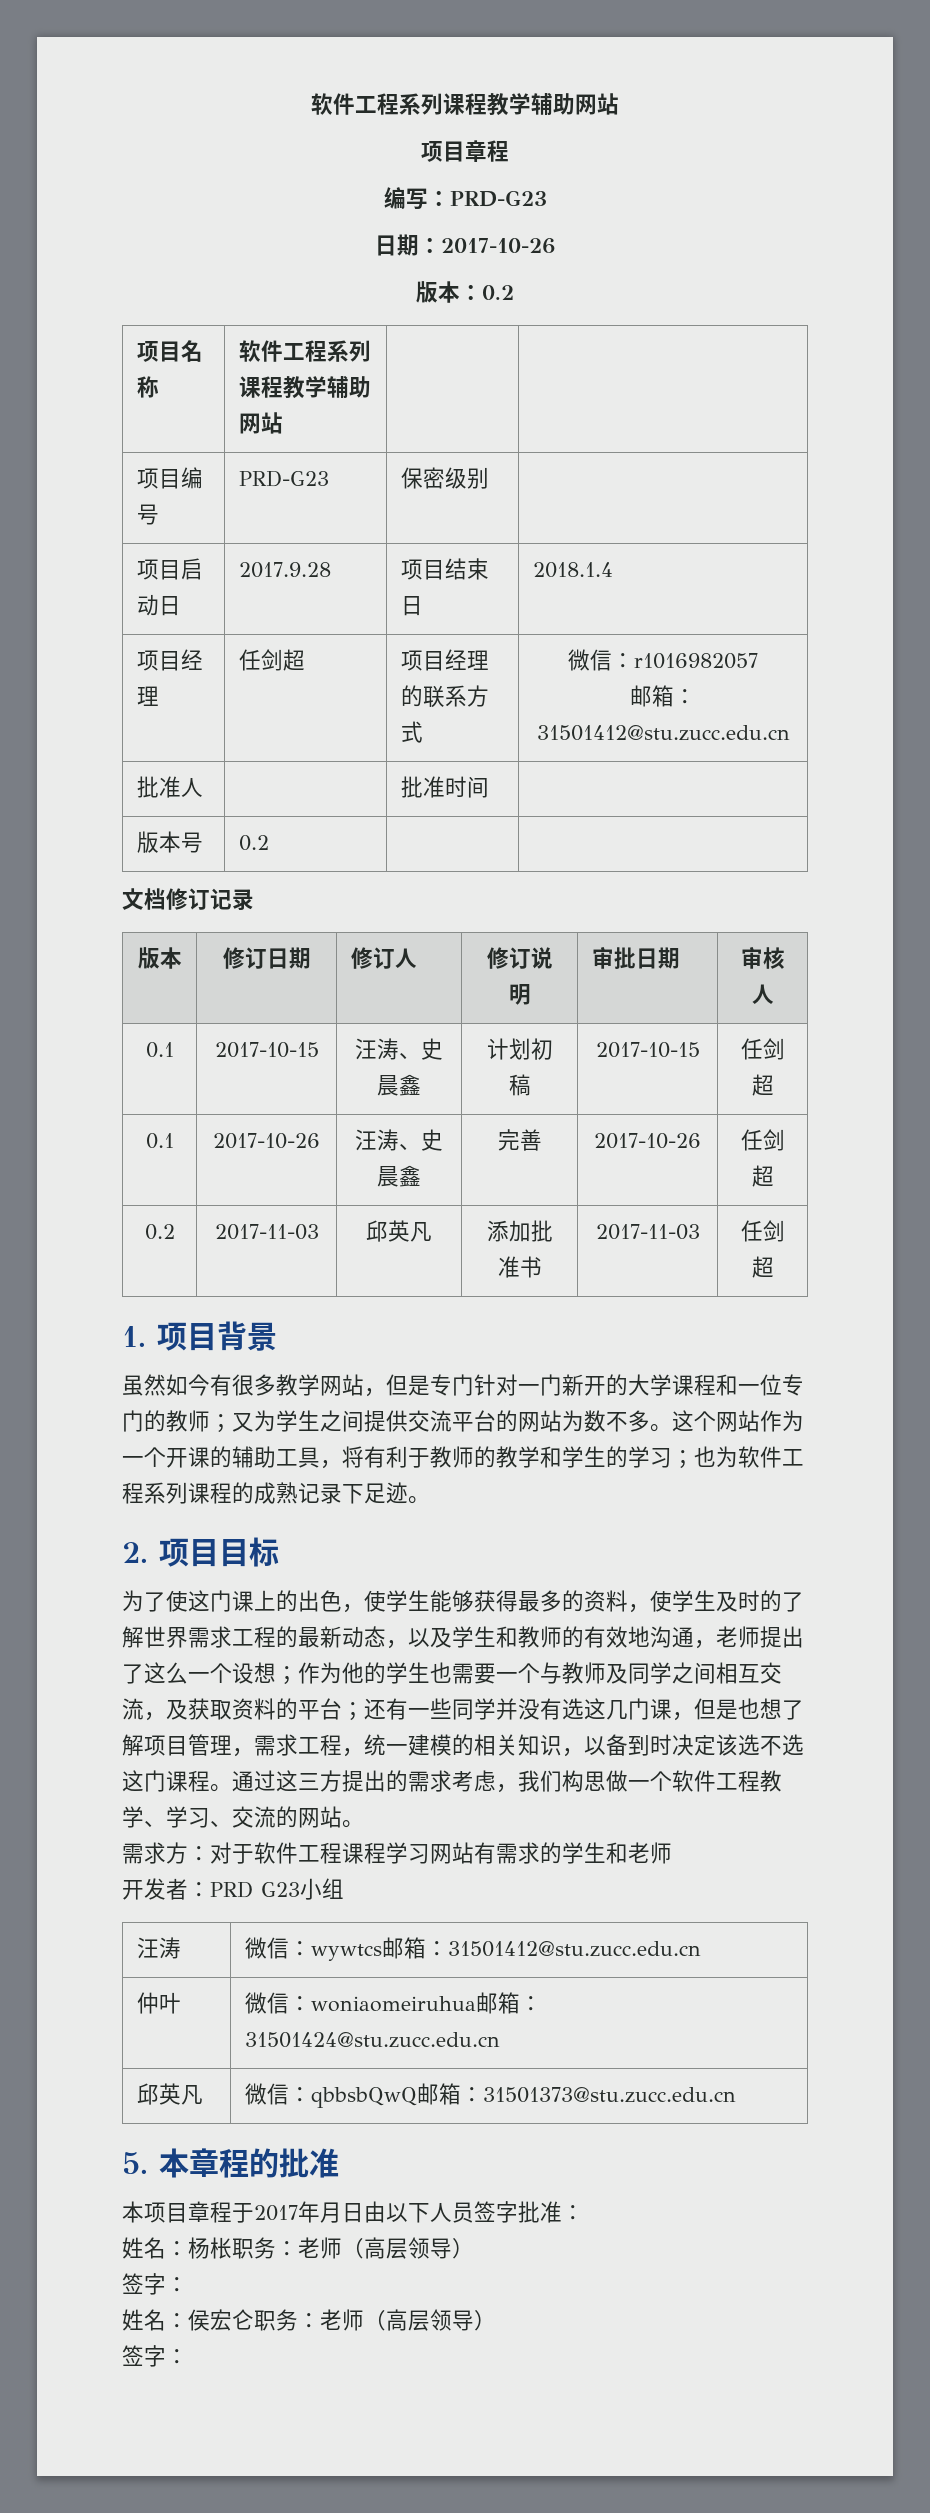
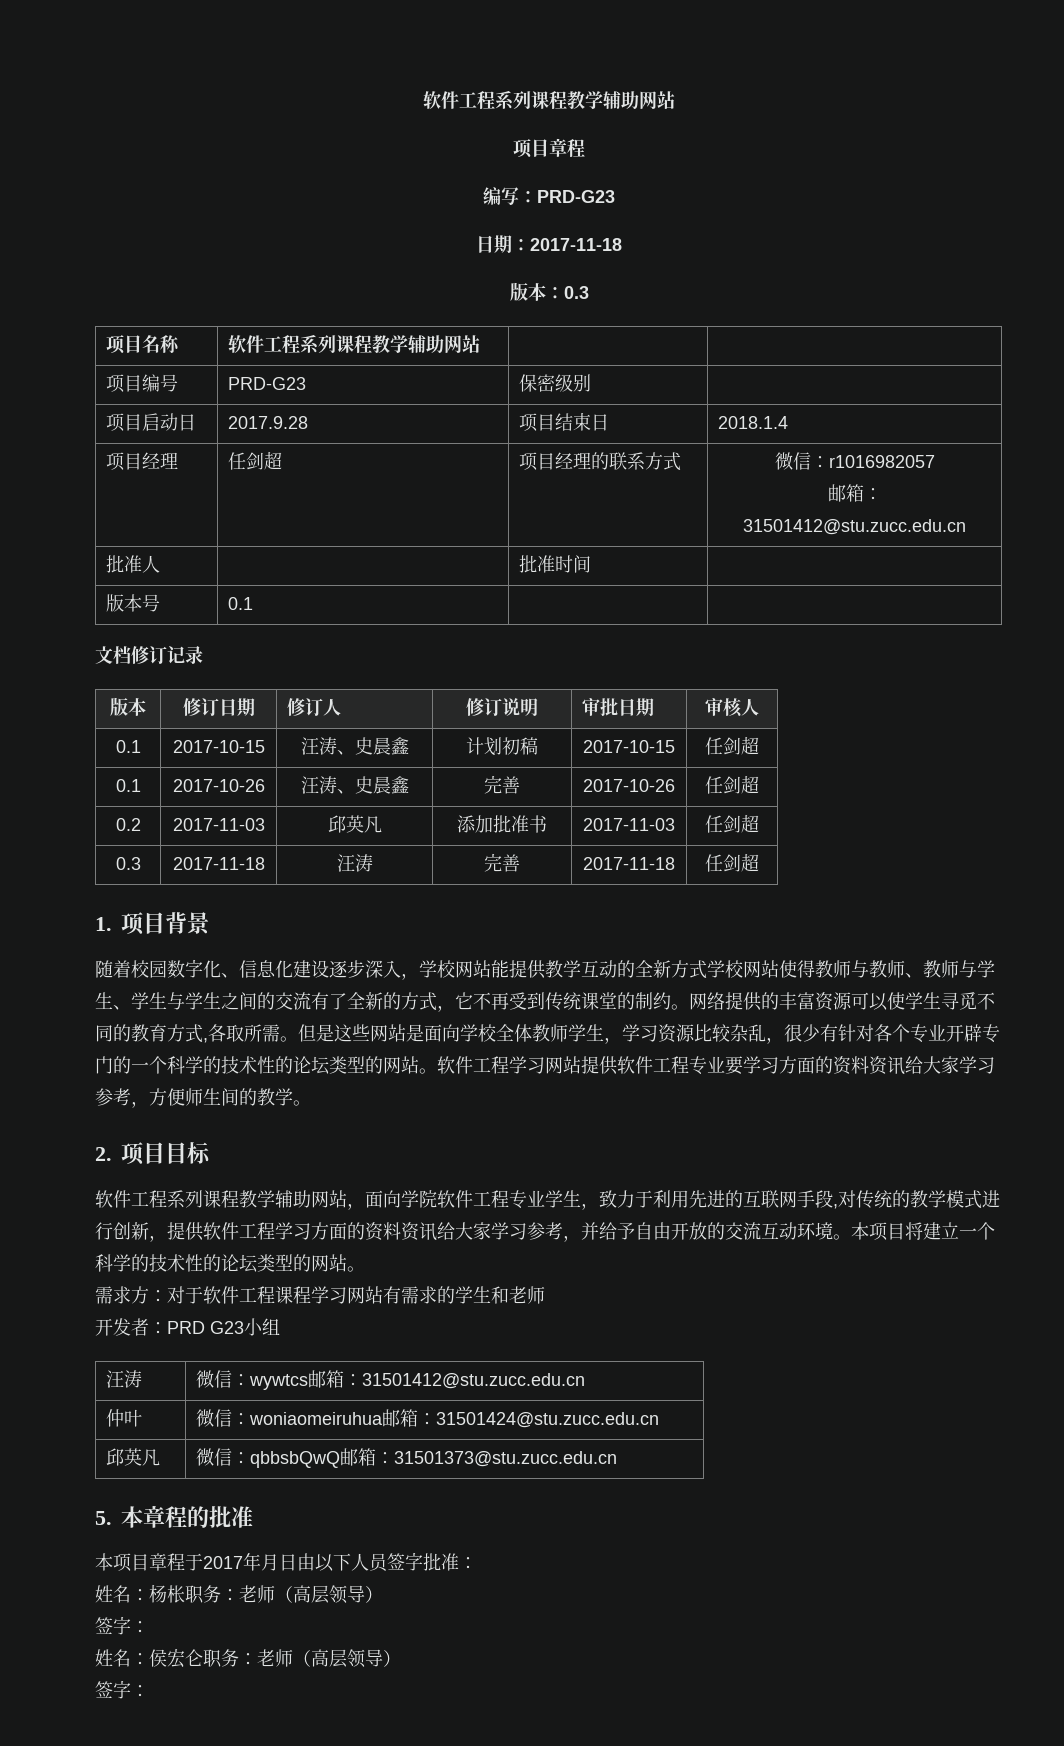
- 日期：2017-10-26
+ 日期：2017-11-18
- 版本：0.2
+ 版本：0.3
- 版本号 | 0.2 | |
+ 版本号 | 0.1 | |
+ 0.3 | 2017-11-18 | 汪涛 | 完善 | 2017-11-18 | 任剑超
  1.项目背景
- 虽然如今有很多教学网站，但是专门针对一门新开的大学课程和一位专门的教师；又为学生之间提供交流平台的网站为数不多。这个网站作为一个开课的辅助工具，将有利于教师的教学和学生的学习；也为软件工程系列课程的成熟记录下足迹。
+ 随着校园数字化、信息化建设逐步深入，学校网站能提供教学互动的全新方式学校网站使得教师与教师、教师与学生、学生与学生之间的交流有了全新的方式，它不再受到传统课堂的制约。网络提供的丰富资源可以使学生寻觅不同的教育方式,各取所需。但是这些网站是面向学校全体教师学生，学习资源比较杂乱，很少有针对各个专业开辟专门的一个科学的技术性的论坛类型的网站。软件工程学习网站提供软件工程专业要学习方面的资料资讯给大家学习参考，方便师生间的教学。
  2.项目目标
- 为了使这门课上的出色，使学生能够获得最多的资料，使学生及时的了解世界需求工程的最新动态，以及学生和教师的有效地沟通，老师提出了这么一个设想；作为他的学生也需要一个与教师及同学之间相互交流，及获取资料的平台；还有一些同学并没有选这几门课，但是也想了解项目管理，需求工程，统一建模的相关知识，以备到时决定该选不选这门课程。通过这三方提出的需求考虑，我们构思做一个软件工程教学、学习、交流的网站。
+ 软件工程系列课程教学辅助网站，面向学院软件工程专业学生，致力于利用先进的互联网手段,对传统的教学模式进行创新，提供软件工程学习方面的资料资讯给大家学习参考，并给予自由开放的交流互动环境。本项目将建立一个科学的技术性的论坛类型的网站。

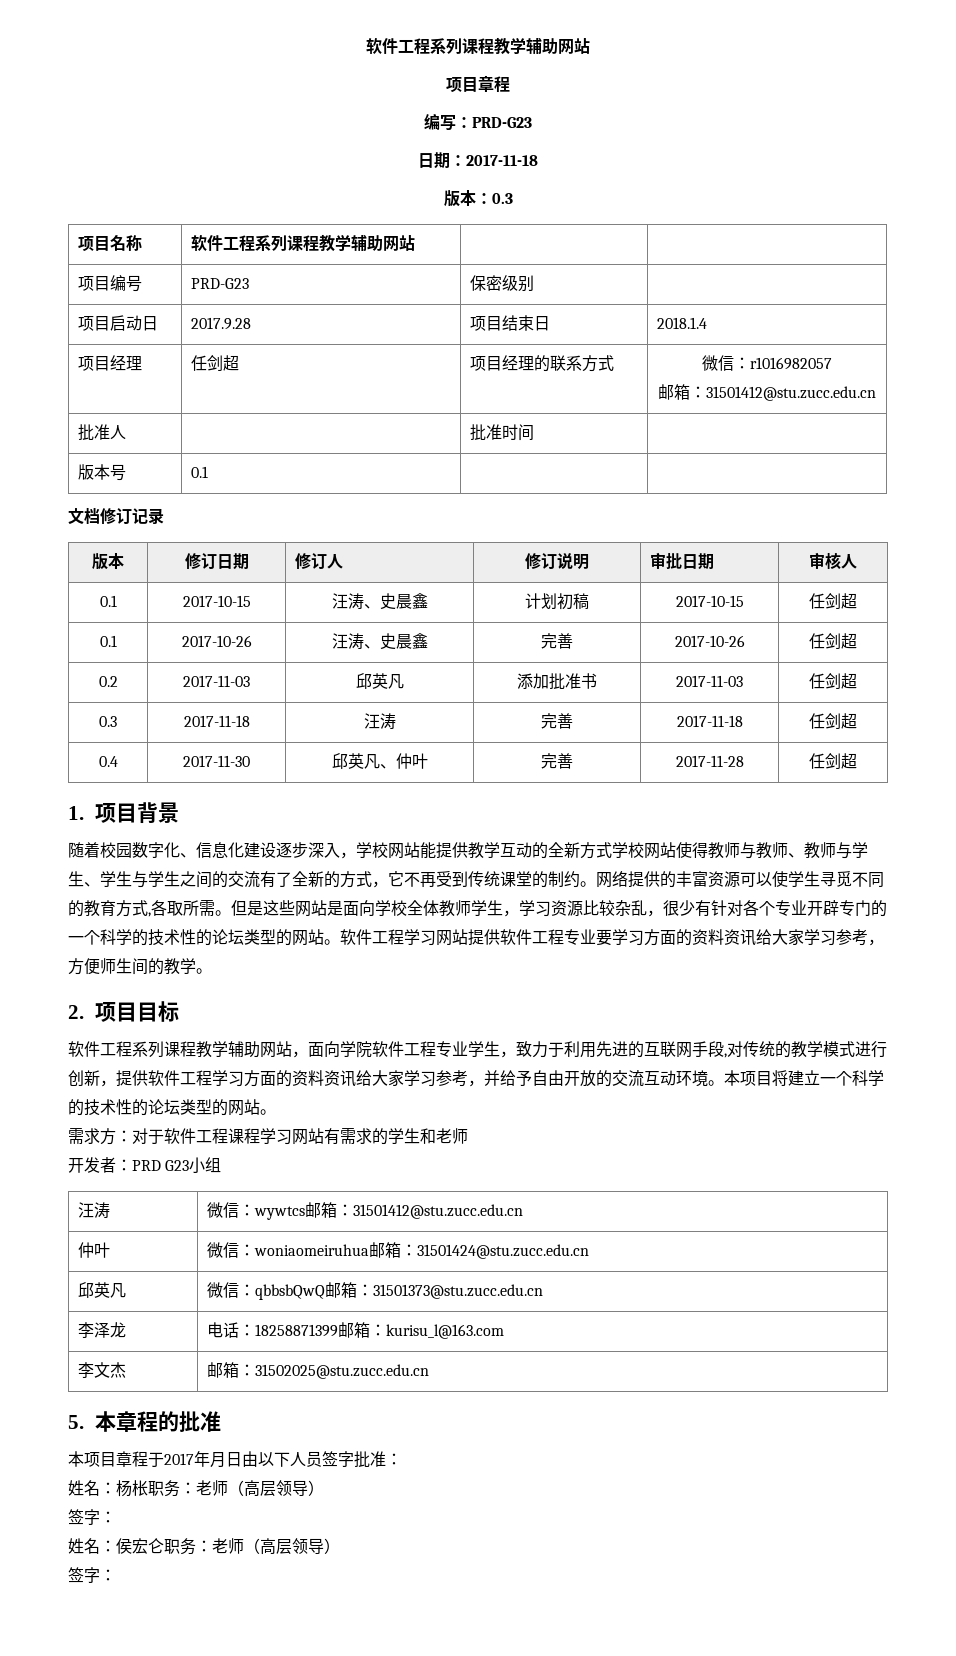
+ 0.4 | 2017-11-30 | 邱英凡、仲叶 | 完善 | 2017-11-28 | 任剑超
+ 李泽龙 | 电话：18258871399邮箱：kurisu_l@163.com
+ 李文杰 | 邮箱：31502025@stu.zucc.edu.cn

